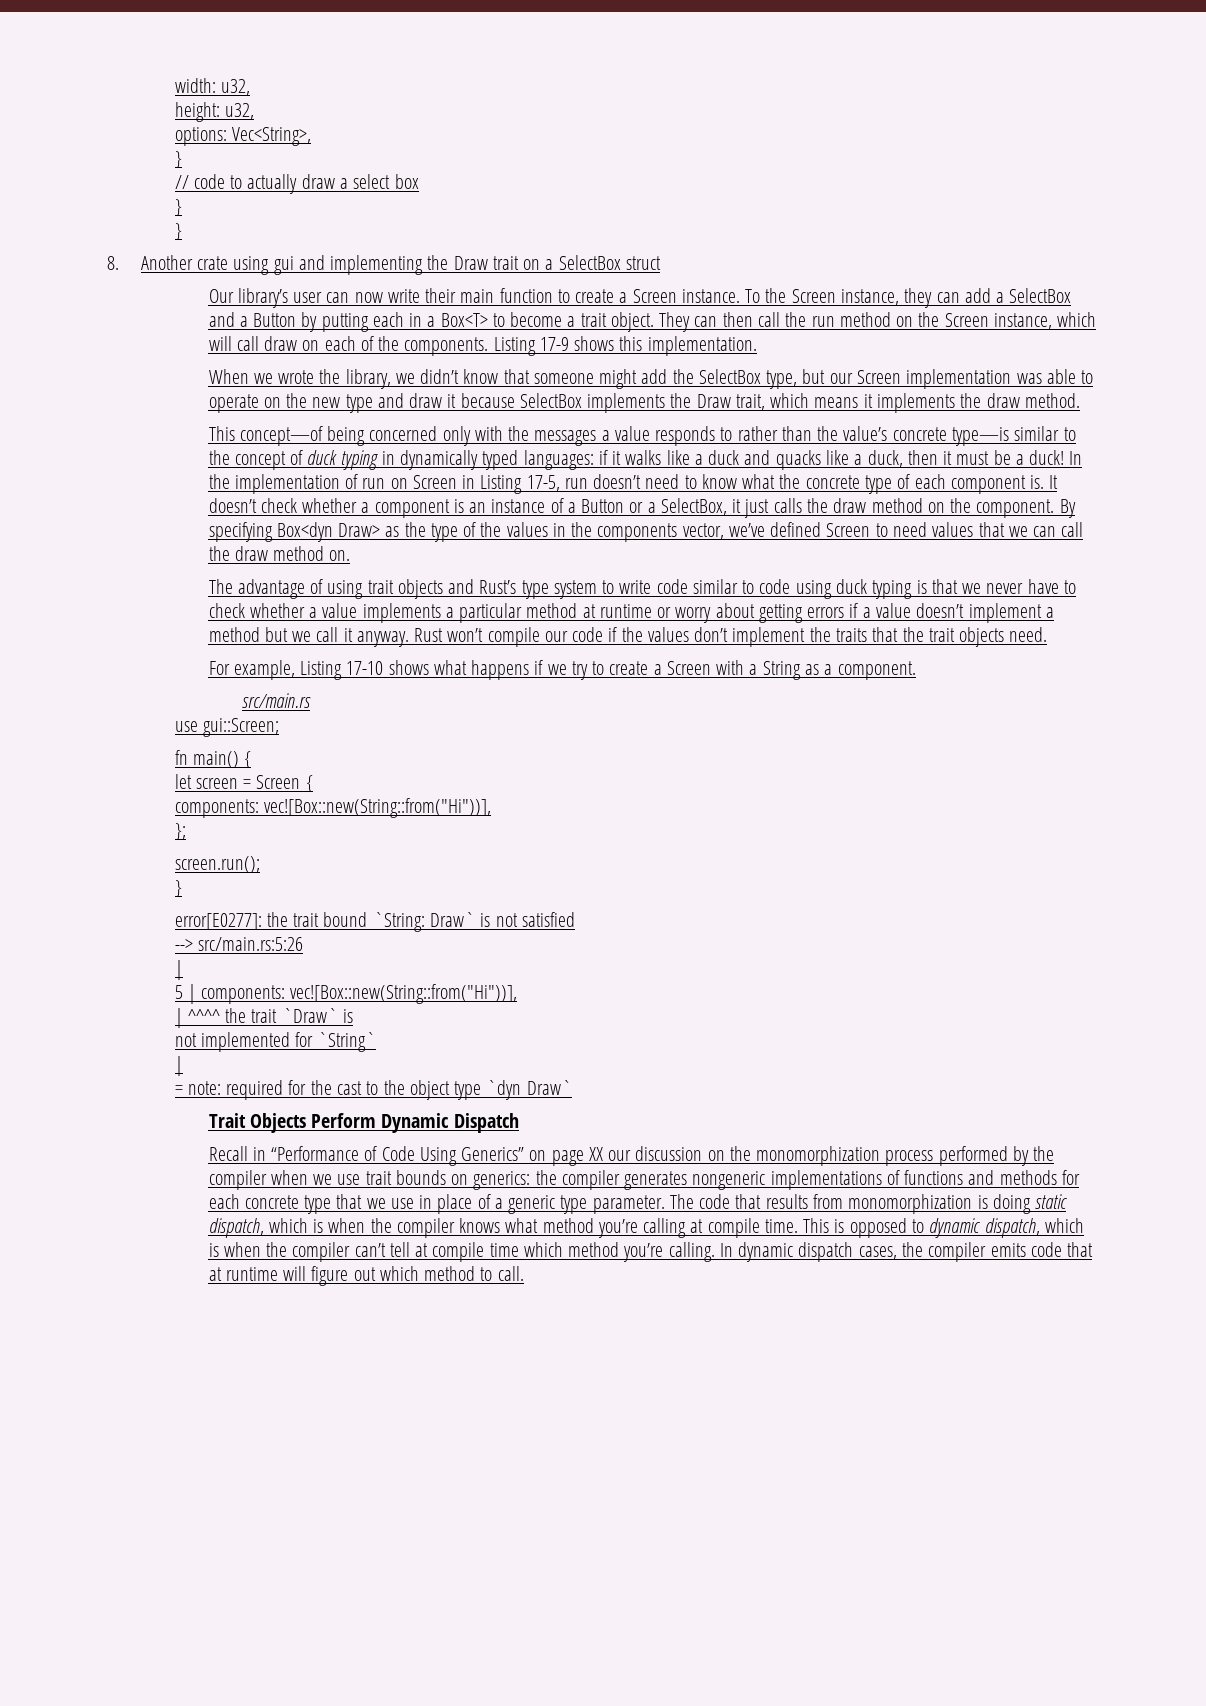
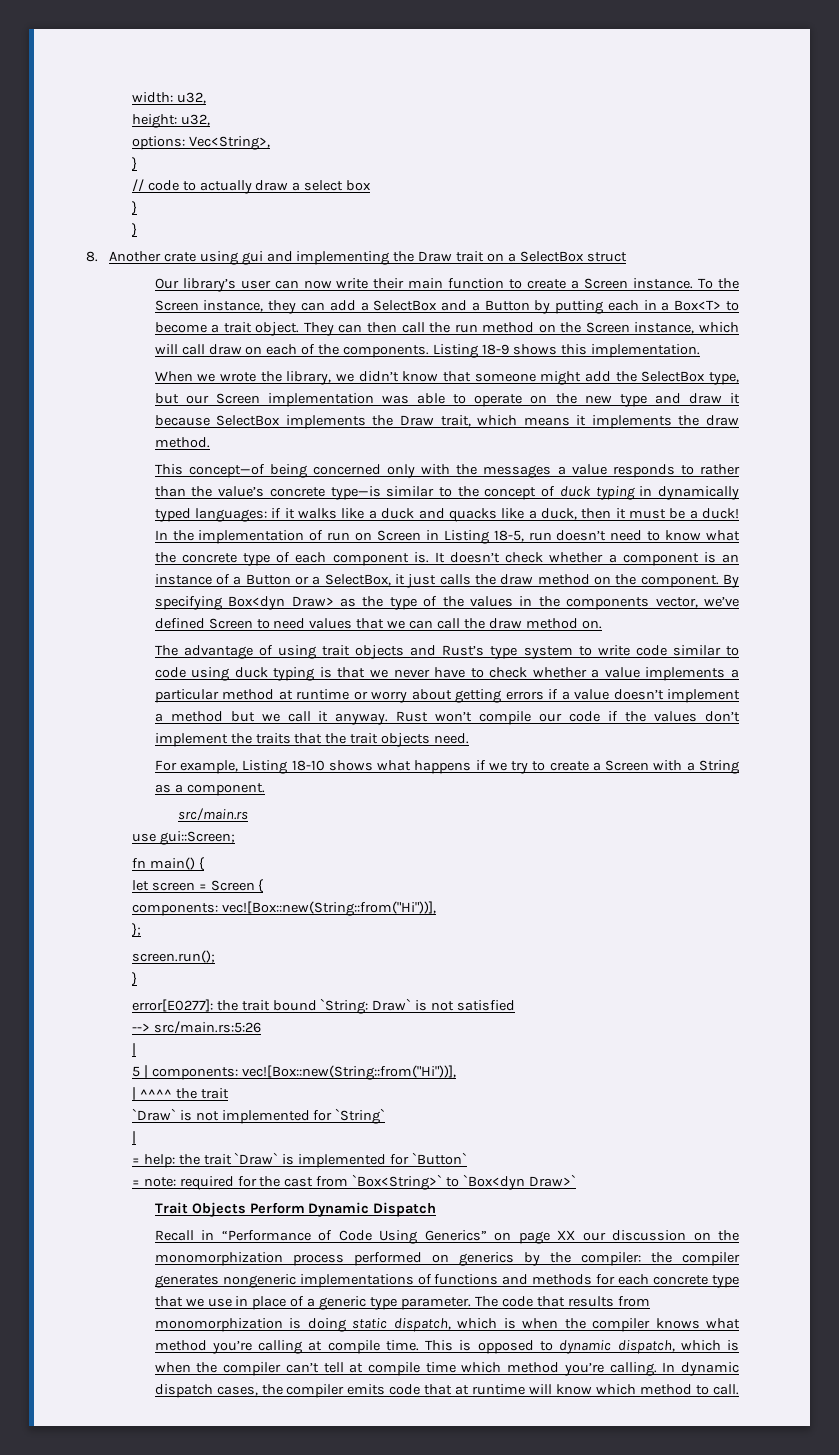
- Listing 17-9 shows this implementation.
+ Listing 18-9 shows this implementation.
- In the implementation of run on Screen in Listing 17-5, run doesn’t need to know what the concrete type of each component is.
+ In the implementation of run on Screen in Listing 18-5, run doesn’t need to know what the concrete type of each component is.
- For example, Listing 17-10 shows what happens if we try to create a Screen with a String as a component.
+ For example, Listing 18-10 shows what happens if we try to create a Screen with a String as a component.
- | ^^^^ the trait `Draw` is
- not implemented for `String`
+ | ^^^^ the trait
+ `Draw` is not implemented for `String`
+ = help: the trait `Draw` is implemented for `Button`
- = note: required for the cast to the object type `dyn Draw`
+ = note: required for the cast from `Box<String>` to `Box<dyn Draw>`
- Recall in “Performance of Code Using Generics” on page XX our discussion on the monomorphization process performed by the compiler when we use trait bounds on generics: the compiler generates nongeneric implementations of functions and methods for each concrete type that we use in place of a generic type parameter.
+ Recall in “Performance of Code Using Generics” on page XX our discussion on the monomorphization process performed on generics by the compiler: the compiler generates nongeneric implementations of functions and methods for each concrete type that we use in place of a generic type parameter.
- In dynamic dispatch cases, the compiler emits code that at runtime will figure out which method to call.
+ In dynamic dispatch cases, the compiler emits code that at runtime will know which method to call.

